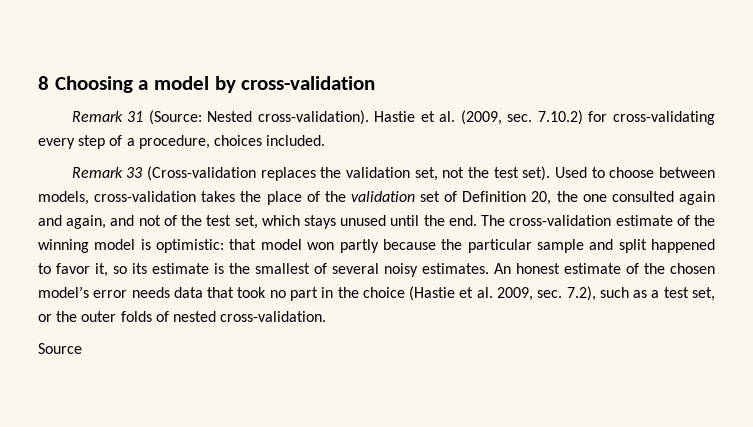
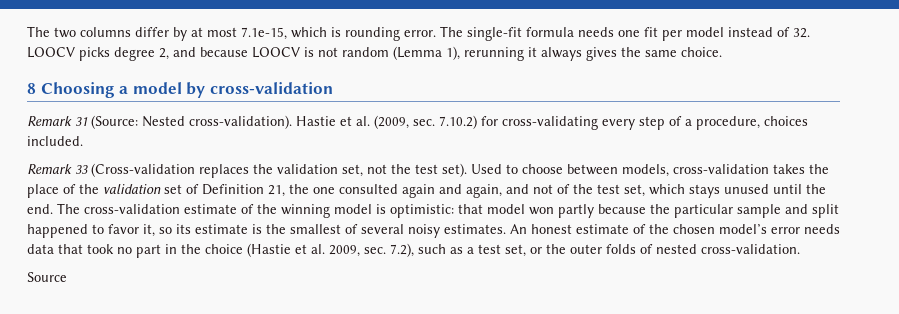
+ The two columns differ by at most 7.1e-15, which is rounding error. The single-fit formula needs one fit per model instead of 32. LOOCV picks degree 2, and because LOOCV is not random (Lemma 1), rerunning it always gives the same choice.
- Used to choose between models, cross-validation takes the place of the validation set of Definition 20, the one consulted again and again, and not of the test set, which stays unused until the end.
+ Used to choose between models, cross-validation takes the place of the validation set of Definition 21, the one consulted again and again, and not of the test set, which stays unused until the end.

